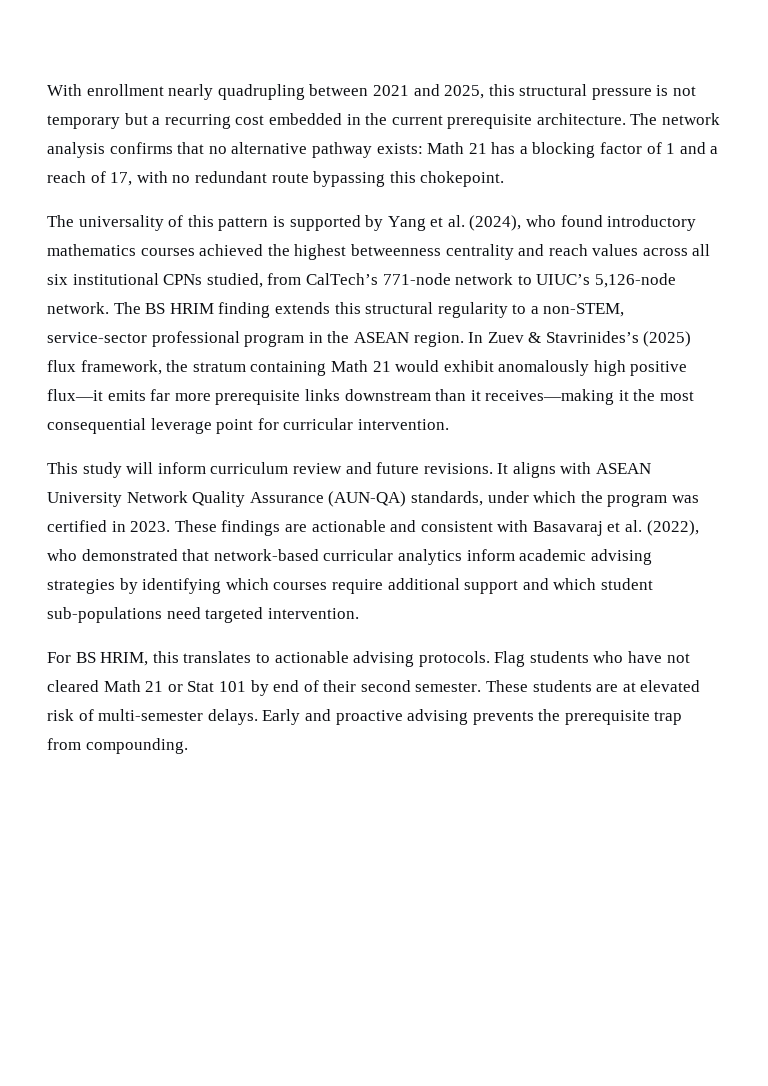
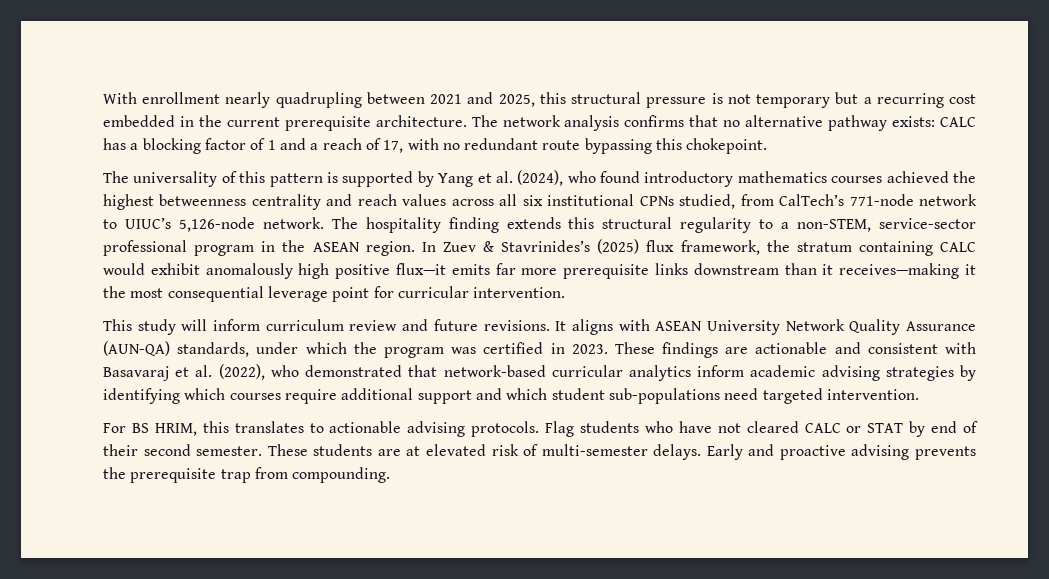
- The network analysis confirms that no alternative pathway exists: Math 21 has a blocking factor of 1 and a reach of 17, with no redundant route bypassing this chokepoint.
+ The network analysis confirms that no alternative pathway exists: CALC has a blocking factor of 1 and a reach of 17, with no redundant route bypassing this chokepoint.
- The BS HRIM finding extends this structural regularity to a non-STEM, service-sector professional program in the ASEAN region.
+ The hospitality finding extends this structural regularity to a non-STEM, service-sector professional program in the ASEAN region.
- In Zuev & Stavrinides’s (2025) flux framework, the stratum containing Math 21 would exhibit anomalously high positive flux—it emits far more prerequisite links downstream than it receives—making it the most consequential leverage point for curricular intervention.
+ In Zuev & Stavrinides’s (2025) flux framework, the stratum containing CALC would exhibit anomalously high positive flux—it emits far more prerequisite links downstream than it receives—making it the most consequential leverage point for curricular intervention.
- Flag students who have not cleared Math 21 or Stat 101 by end of their second semester.
+ Flag students who have not cleared CALC or STAT by end of their second semester.

